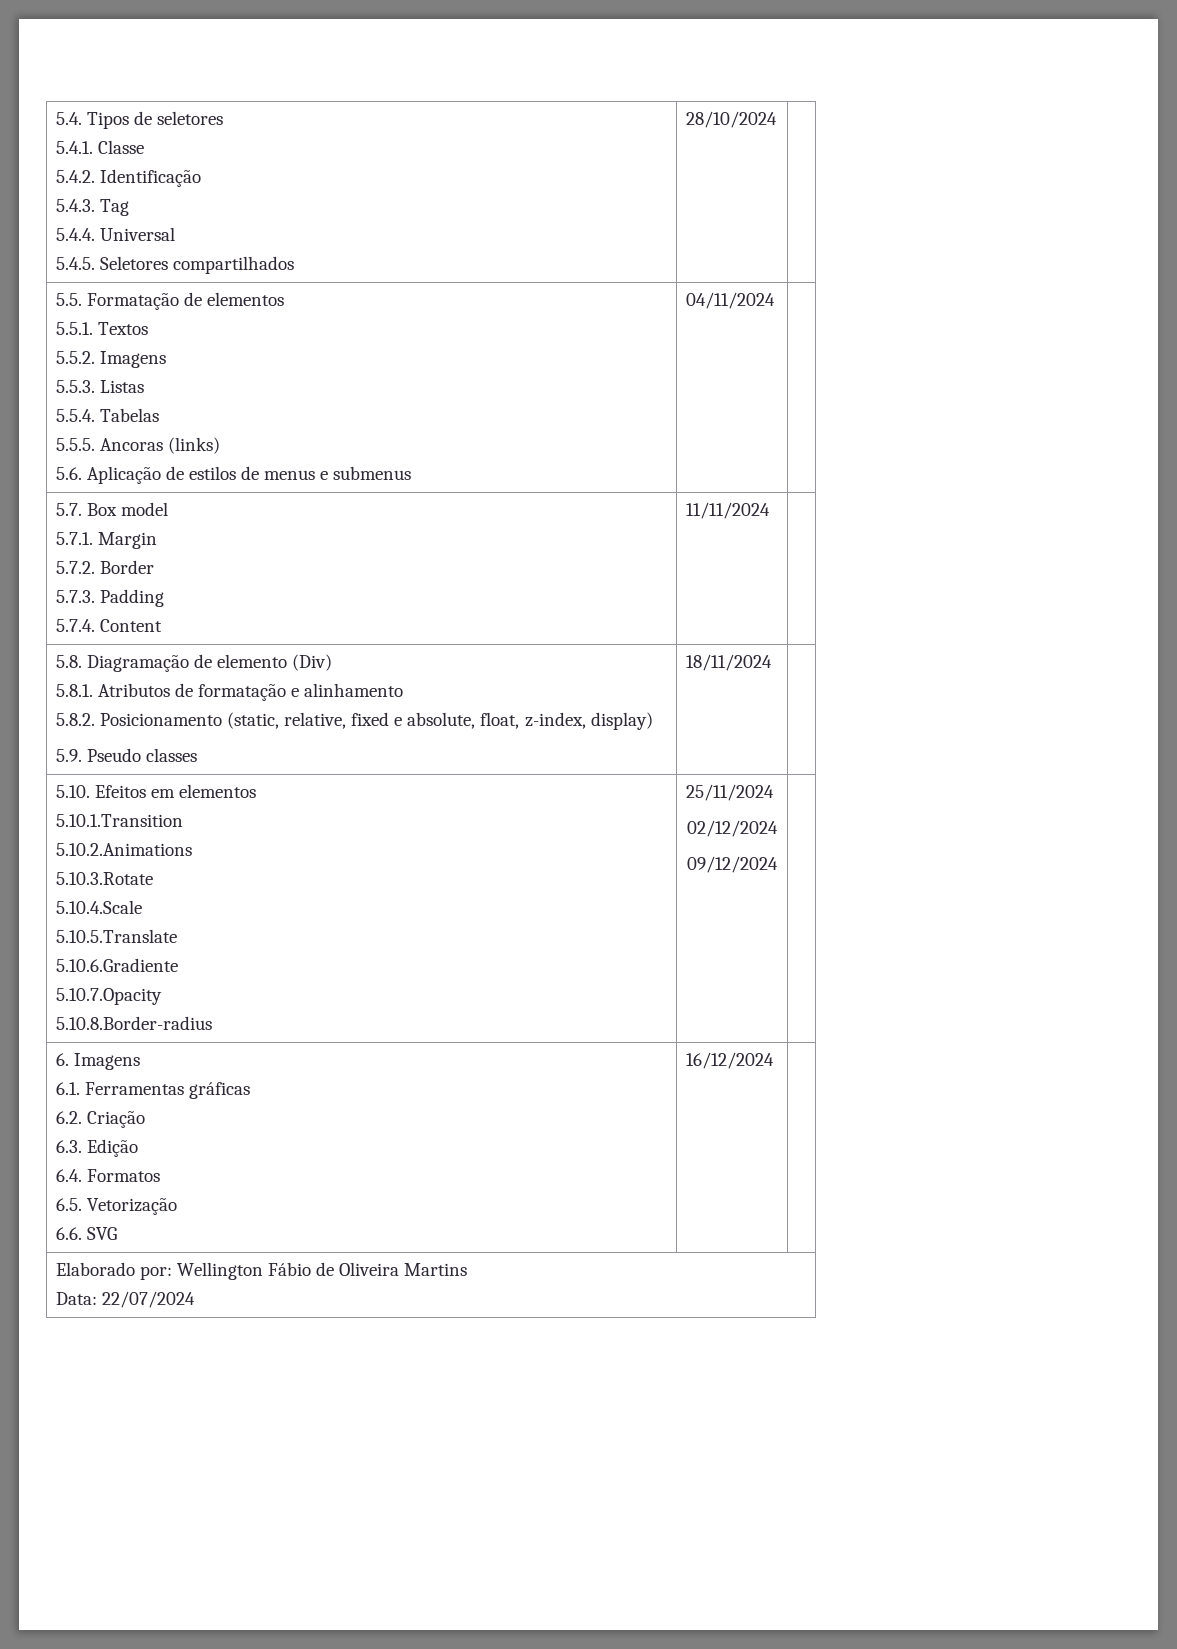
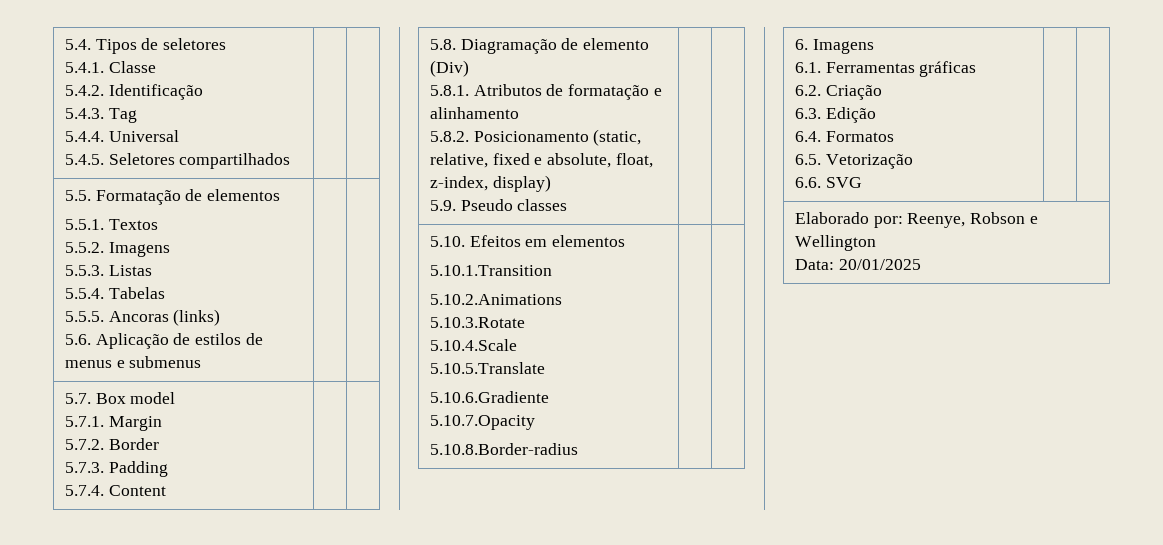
  5.4. Tipos de seletores
  5.4.1. Classe
  5.4.2. Identificação
  5.4.3. Tag
  5.4.4. Universal
- 5.4.5. Seletores compartilhados | 28/10/2024 |
+ 5.4.5. Seletores compartilhados | |
  5.5. Formatação de elementos
  5.5.1. Textos
  5.5.2. Imagens
  5.5.3. Listas
  5.5.4. Tabelas
  5.5.5. Ancoras (links)
- 5.6. Aplicação de estilos de menus e submenus | 04/11/2024 |
+ 5.6. Aplicação de estilos de menus e submenus | |
  5.7. Box model
  5.7.1. Margin
  5.7.2. Border
  5.7.3. Padding
- 5.7.4. Content | 11/11/2024 |
+ 5.7.4. Content | |
  5.8. Diagramação de elemento (Div)
  5.8.1. Atributos de formatação e alinhamento
  5.8.2. Posicionamento (static, relative, fixed e absolute, float, z-index, display)
- 5.9. Pseudo classes | 18/11/2024 |
+ 5.9. Pseudo classes | |
  5.10. Efeitos em elementos
  5.10.1.Transition
  5.10.2.Animations
  5.10.3.Rotate
  5.10.4.Scale
  5.10.5.Translate
  5.10.6.Gradiente
  5.10.7.Opacity
- 5.10.8.Border-radius | 25/11/2024
- 02/12/2024
- 09/12/2024 |
+ 5.10.8.Border-radius | |
  6. Imagens
  6.1. Ferramentas gráficas
  6.2. Criação
  6.3. Edição
  6.4. Formatos
  6.5. Vetorização
- 6.6. SVG | 16/12/2024 |
+ 6.6. SVG | |
- Elaborado por: Wellington Fábio de Oliveira Martins
- Data: 22/07/2024
+ Elaborado por: Reenye, Robson e Wellington
+ Data: 20/01/2025

